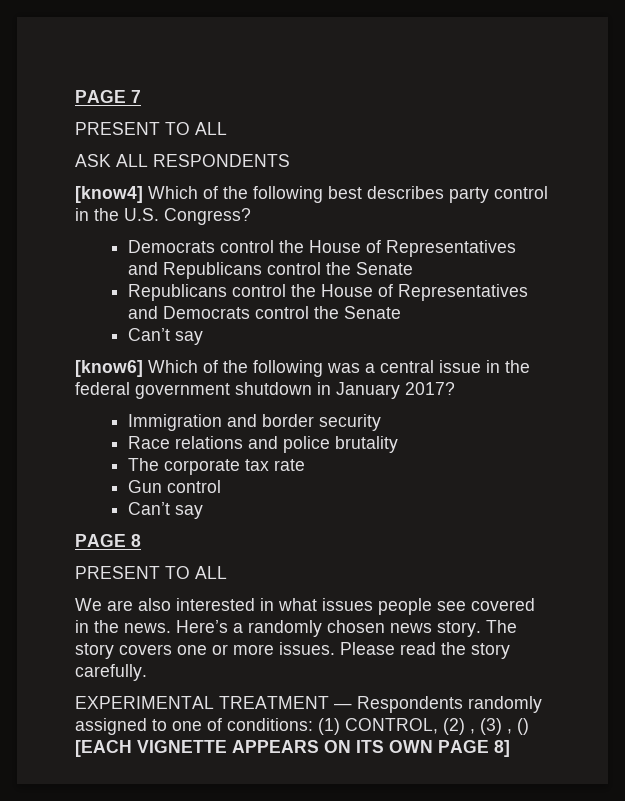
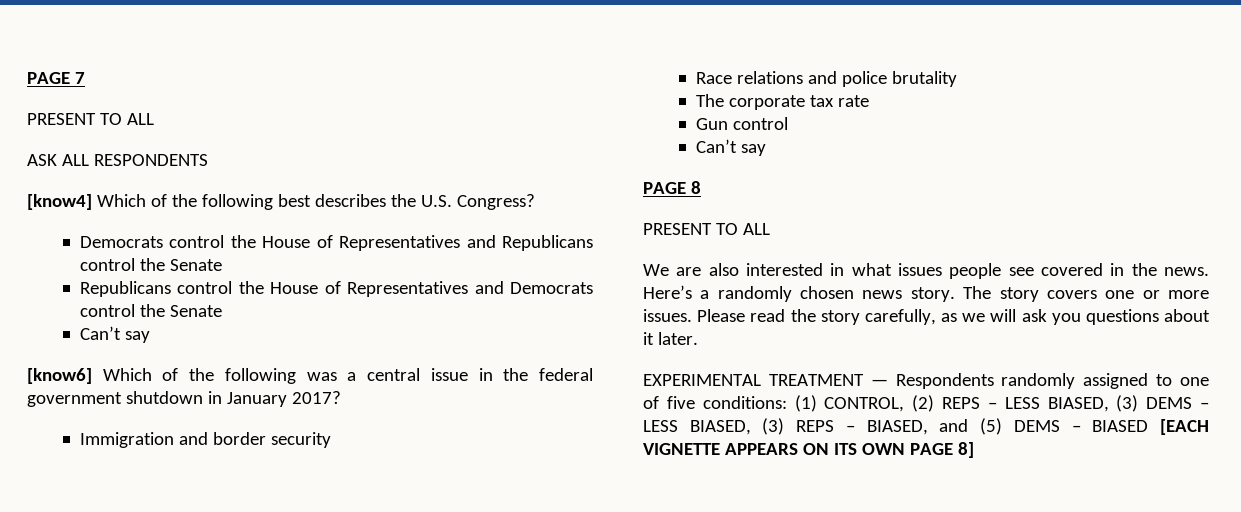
- [know4] Which of the following best describes party control in the U.S. Congress?
+ [know4] Which of the following best describes the U.S. Congress?
- Please read the story carefully.
+ Please read the story carefully, as we will ask you questions about it later.
- EXPERIMENTAL TREATMENT — Respondents randomly assigned to one of conditions: (1) CONTROL, (2) , (3) , () [EACH VIGNETTE APPEARS ON ITS OWN PAGE 8]
+ EXPERIMENTAL TREATMENT — Respondents randomly assigned to one of five conditions: (1) CONTROL, (2) REPS – LESS BIASED, (3) DEMS – LESS BIASED, (3) REPS – BIASED, and (5) DEMS – BIASED [EACH VIGNETTE APPEARS ON ITS OWN PAGE 8]

